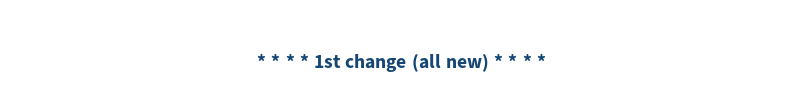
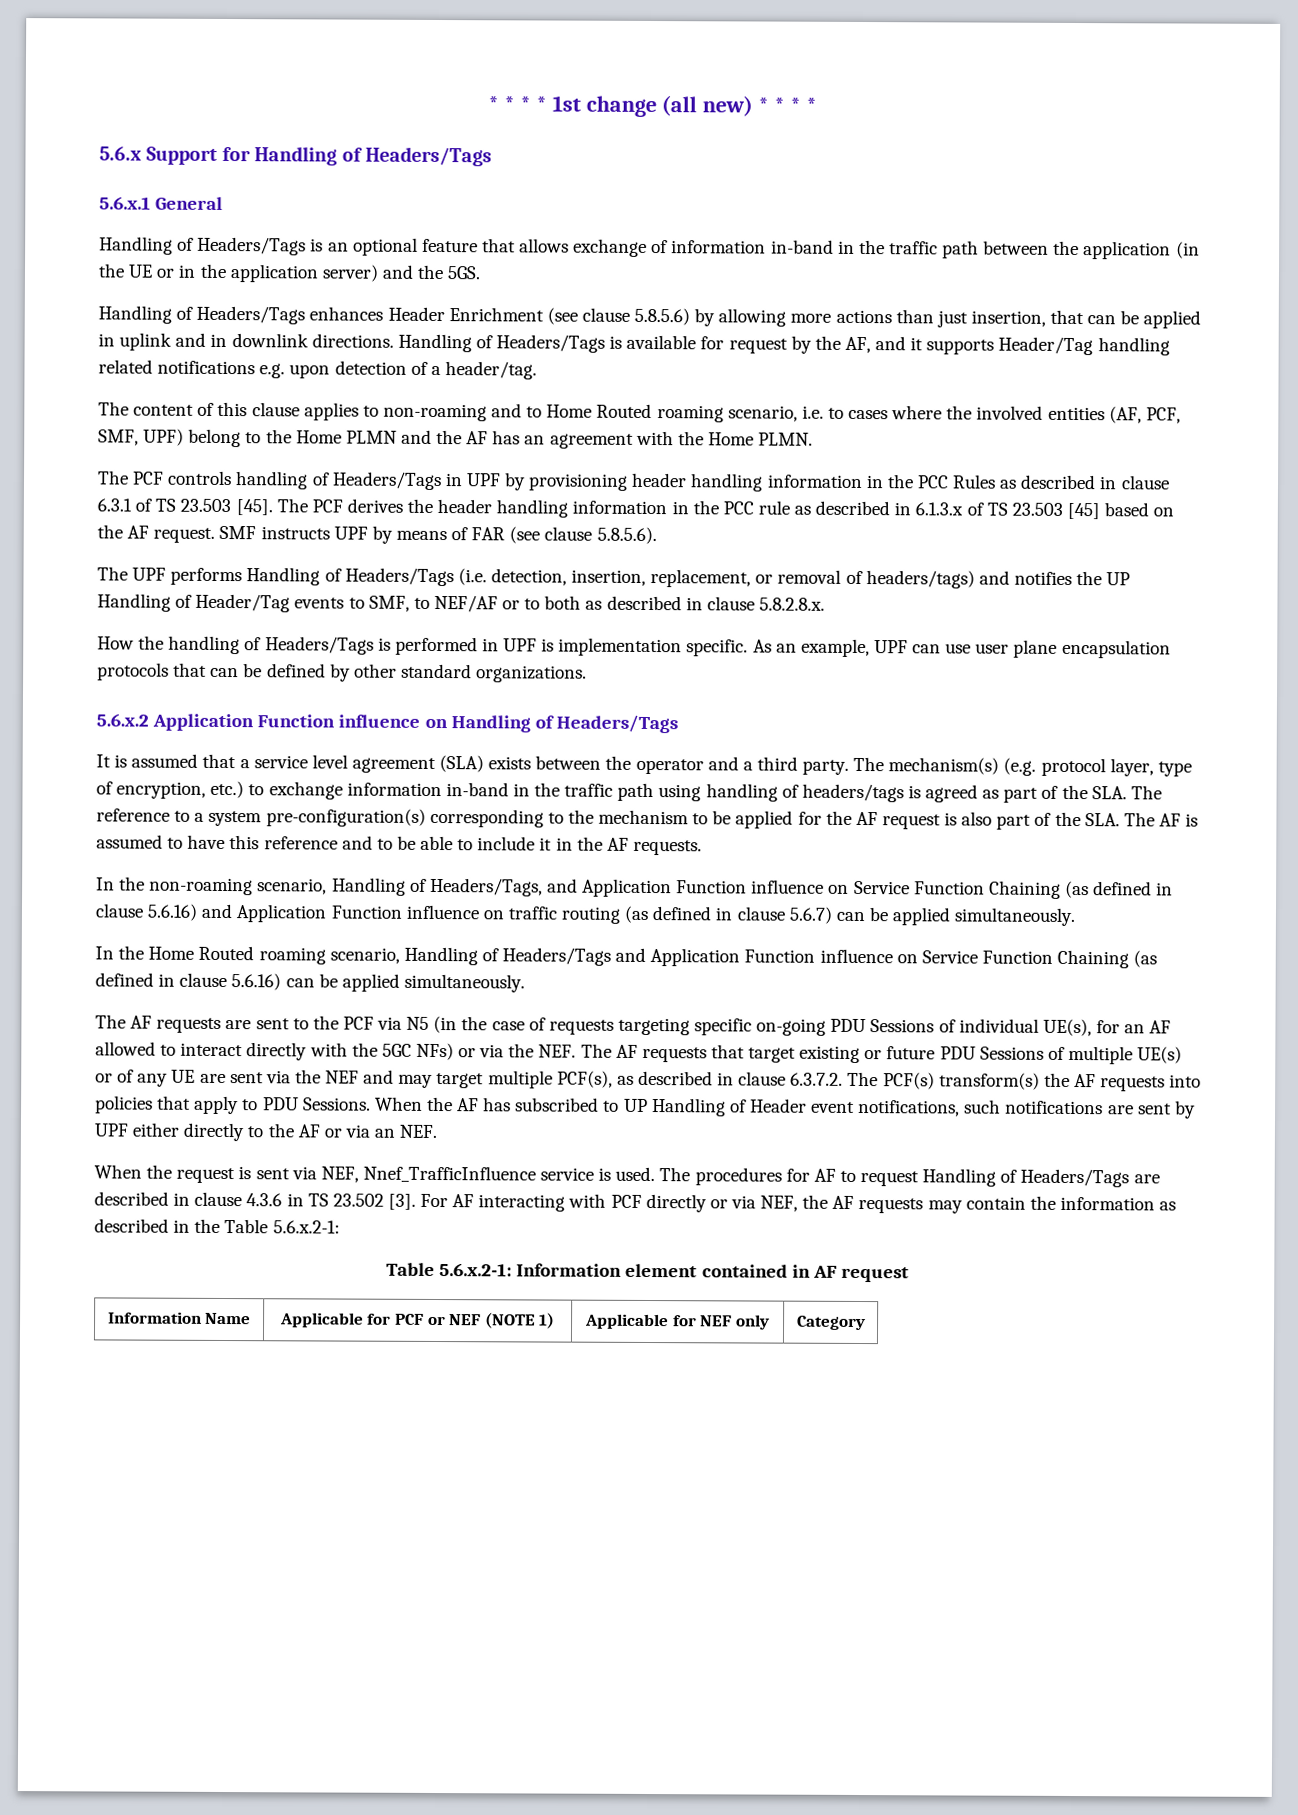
+ 5.6.x Support for Handling of Headers/Tags
+ 5.6.x.1 General
+ Handling of Headers/Tags is an optional feature that allows exchange of information in-band in the traffic path between the application (in the UE or in the application server) and the 5GS.
+ Handling of Headers/Tags enhances Header Enrichment (see clause 5.8.5.6) by allowing more actions than just insertion, that can be applied in uplink and in downlink directions. Handling of Headers/Tags is available for request by the AF, and it supports Header/Tag handling related notifications e.g. upon detection of a header/tag.
+ The content of this clause applies to non-roaming and to Home Routed roaming scenario, i.e. to cases where the involved entities (AF, PCF, SMF, UPF) belong to the Home PLMN and the AF has an agreement with the Home PLMN.
+ The PCF controls handling of Headers/Tags in UPF by provisioning header handling information in the PCC Rules as described in clause 6.3.1 of TS 23.503 [45]. The PCF derives the header handling information in the PCC rule as described in 6.1.3.x of TS 23.503 [45] based on the AF request. SMF instructs UPF by means of FAR (see clause 5.8.5.6).
+ The UPF performs Handling of Headers/Tags (i.e. detection, insertion, replacement, or removal of headers/tags) and notifies the UP Handling of Header/Tag events to SMF, to NEF/AF or to both as described in clause 5.8.2.8.x.
+ How the handling of Headers/Tags is performed in UPF is implementation specific. As an example, UPF can use user plane encapsulation protocols that can be defined by other standard organizations.
+ 5.6.x.2 Application Function influence on Handling of Headers/Tags
+ It is assumed that a service level agreement (SLA) exists between the operator and a third party. The mechanism(s) (e.g. protocol layer, type of encryption, etc.) to exchange information in-band in the traffic path using handling of headers/tags is agreed as part of the SLA. The reference to a system pre-configuration(s) corresponding to the mechanism to be applied for the AF request is also part of the SLA. The AF is assumed to have this reference and to be able to include it in the AF requests.
+ In the non-roaming scenario, Handling of Headers/Tags, and Application Function influence on Service Function Chaining (as defined in clause 5.6.16) and Application Function influence on traffic routing (as defined in clause 5.6.7) can be applied simultaneously.
+ In the Home Routed roaming scenario, Handling of Headers/Tags and Application Function influence on Service Function Chaining (as defined in clause 5.6.16) can be applied simultaneously.
+ The AF requests are sent to the PCF via N5 (in the case of requests targeting specific on-going PDU Sessions of individual UE(s), for an AF allowed to interact directly with the 5GC NFs) or via the NEF. The AF requests that target existing or future PDU Sessions of multiple UE(s) or of any UE are sent via the NEF and may target multiple PCF(s), as described in clause 6.3.7.2. The PCF(s) transform(s) the AF requests into policies that apply to PDU Sessions. When the AF has subscribed to UP Handling of Header event notifications, such notifications are sent by UPF either directly to the AF or via an NEF.
+ When the request is sent via NEF, Nnef_TrafficInfluence service is used. The procedures for AF to request Handling of Headers/Tags are described in clause 4.3.6 in TS 23.502 [3]. For AF interacting with PCF directly or via NEF, the AF requests may contain the information as described in the Table 5.6.x.2-1:
+ Table 5.6.x.2-1: Information element contained in AF request
+ Information Name | Applicable for PCF or NEF (NOTE 1) | Applicable for NEF only | Category

